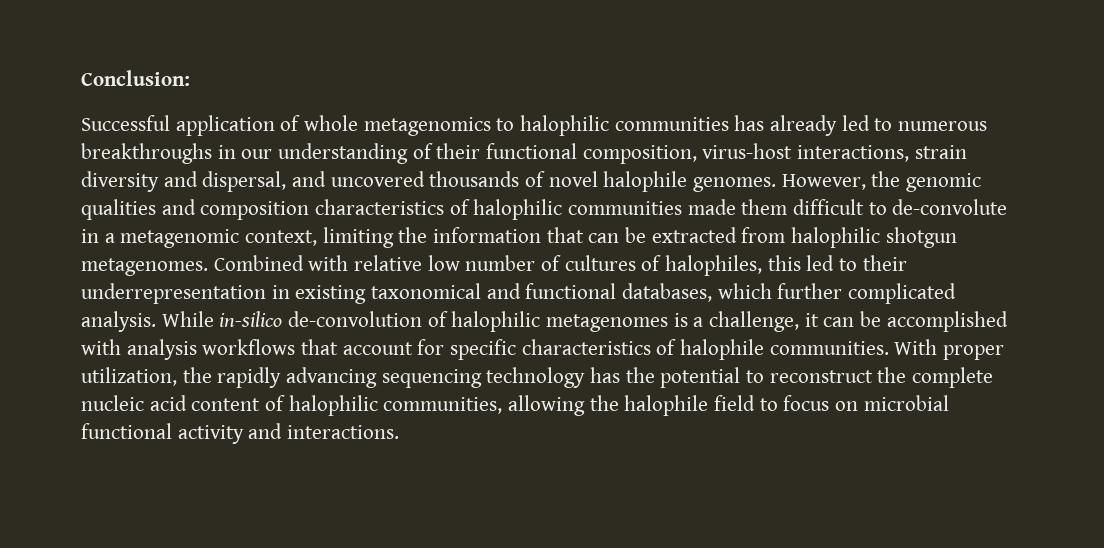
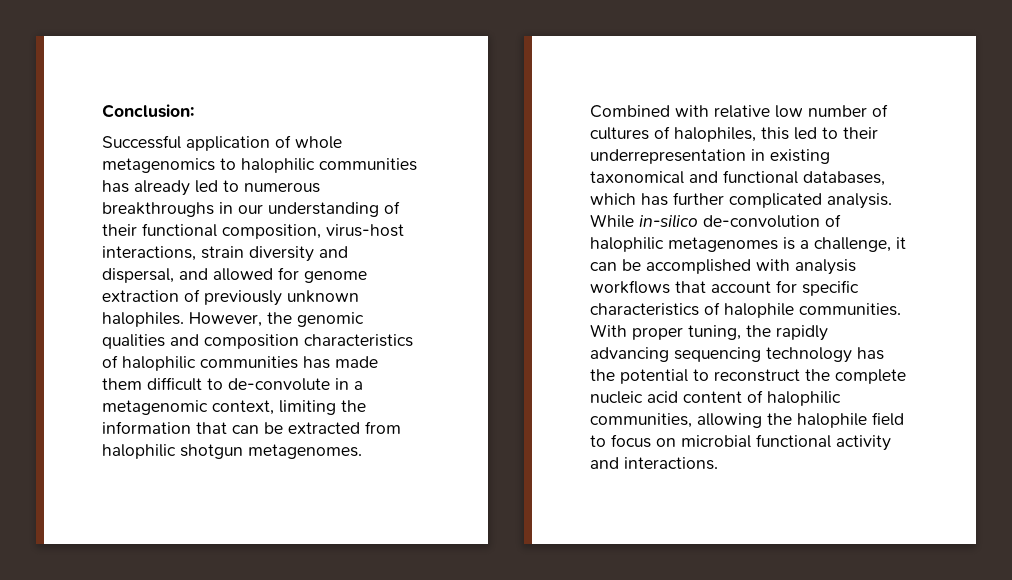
- Successful application of whole metagenomics to halophilic communities has already led to numerous breakthroughs in our understanding of their functional composition, virus-host interactions, strain diversity and dispersal, and uncovered thousands of novel halophile genomes.
+ Successful application of whole metagenomics to halophilic communities has already led to numerous breakthroughs in our understanding of their functional composition, virus-host interactions, strain diversity and dispersal, and allowed for genome extraction of previously unknown halophiles.
- However, the genomic qualities and composition characteristics of halophilic communities made them difficult to de-convolute in a metagenomic context, limiting the information that can be extracted from halophilic shotgun metagenomes.
+ However, the genomic qualities and composition characteristics of halophilic communities has made them difficult to de-convolute in a metagenomic context, limiting the information that can be extracted from halophilic shotgun metagenomes.
- Combined with relative low number of cultures of halophiles, this led to their underrepresentation in existing taxonomical and functional databases, which further complicated analysis.
+ Combined with relative low number of cultures of halophiles, this led to their underrepresentation in existing taxonomical and functional databases, which has further complicated analysis.
- With proper utilization, the rapidly advancing sequencing technology has the potential to reconstruct the complete nucleic acid content of halophilic communities, allowing the halophile field to focus on microbial functional activity and interactions.
+ With proper tuning, the rapidly advancing sequencing technology has the potential to reconstruct the complete nucleic acid content of halophilic communities, allowing the halophile field to focus on microbial functional activity and interactions.

